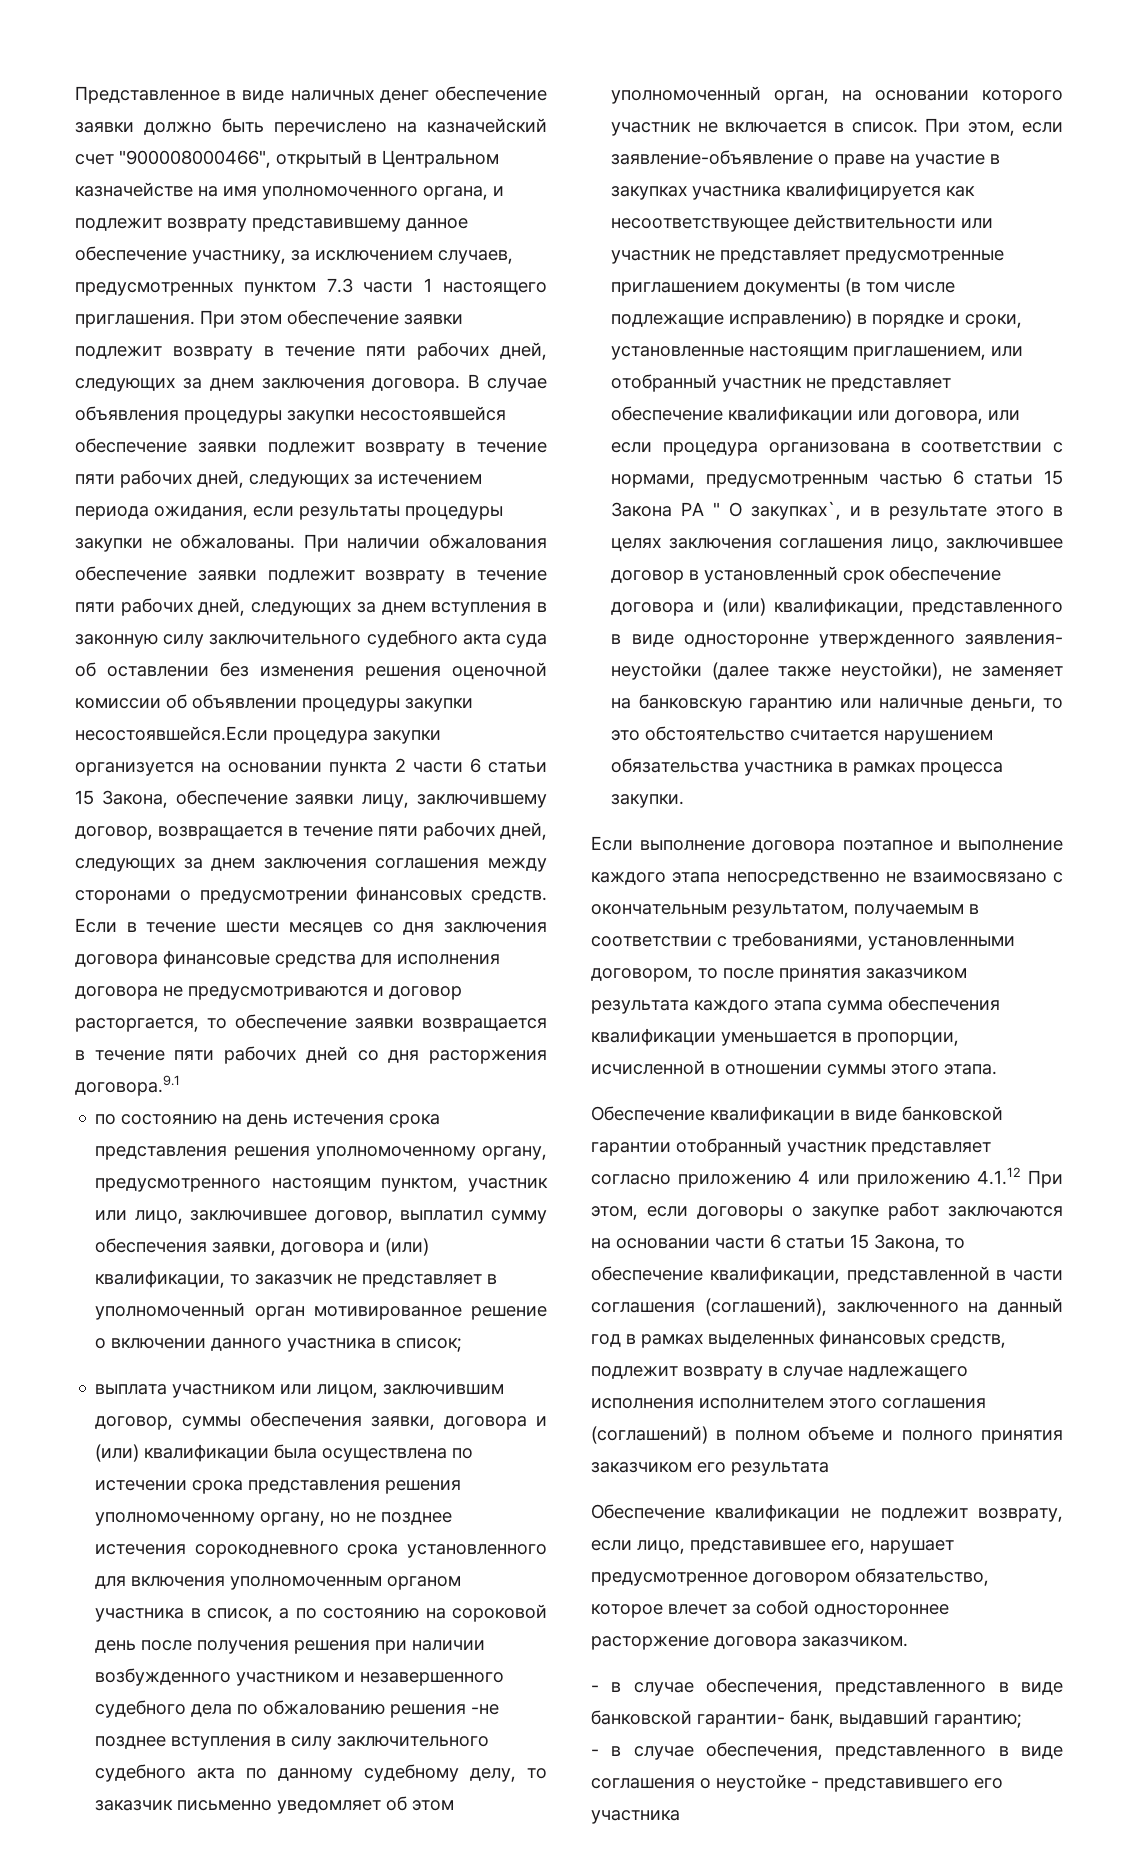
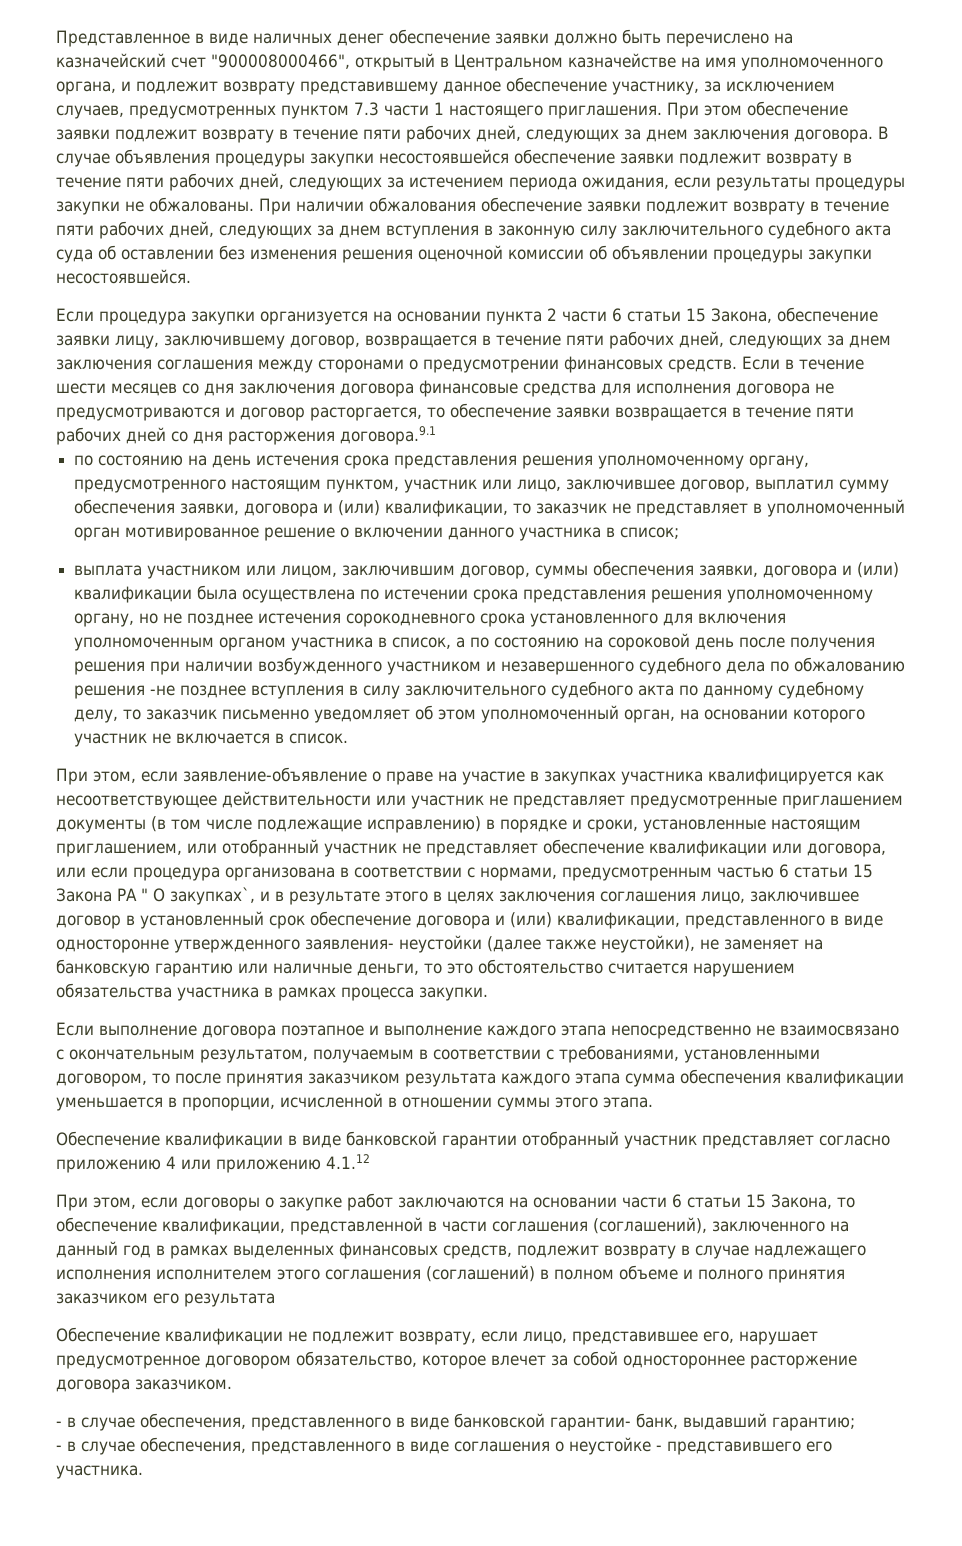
- При наличии обжалования обеспечение заявки подлежит возврату в течение пяти рабочих дней, следующих за днем вступления в законную силу заключительного судебного акта суда об оставлении без изменения решения оценочной комиссии об объявлении процедуры закупки несостоявшейся.Если процедура закупки организуется на основании пункта 2 части 6 статьи 15 Закона, обеспечение заявки лицу, заключившему договор, возвращается в течение пяти рабочих дней, следующих за днем заключения соглашения между сторонами о предусмотрении финансовых средств.
+ При наличии обжалования обеспечение заявки подлежит возврату в течение пяти рабочих дней, следующих за днем вступления в законную силу заключительного судебного акта суда об оставлении без изменения решения оценочной комиссии об объявлении процедуры закупки несостоявшейся.
+ Если процедура закупки организуется на основании пункта 2 части 6 статьи 15 Закона, обеспечение заявки лицу, заключившему договор, возвращается в течение пяти рабочих дней, следующих за днем заключения соглашения между сторонами о предусмотрении финансовых средств.
- выплата участником или лицом, заключившим договор, суммы обеспечения заявки, договора и (или) квалификации была осуществлена по истечении срока представления решения уполномоченному органу, но не позднее истечения сорокодневного срока установленного для включения уполномоченным органом участника в список, а по состоянию на сороковой день после получения решения при наличии возбужденного участником и незавершенного судебного дела по обжалованию решения -не позднее вступления в силу заключительного судебного акта по данному судебному делу, то заказчик письменно уведомляет об этом уполномоченный орган, на основании которого участник не включается в список. При этом, если заявление-объявление о праве на участие в закупках участника квалифицируется как несоответствующее действительности или участник не представляет предусмотренные приглашением документы (в том числе подлежащие исправлению) в порядке и сроки, установленные настоящим приглашением, или отобранный участник не представляет обеспечение квалификации или договора, или если процедура организована в соответствии с нормами, предусмотренным частью 6 статьи 15 Закона РА " О закупках`, и в результате этого в целях заключения соглашения лицо, заключившее договор в установленный срок обеспечение договора и (или) квалификации, представленного в виде односторонне утвержденного заявления- неустойки (далее также неустойки), не заменяет на банковскую гарантию или наличные деньги, то это обстоятельство считается нарушением обязательства участника в рамках процесса закупки.
+ выплата участником или лицом, заключившим договор, суммы обеспечения заявки, договора и (или) квалификации была осуществлена по истечении срока представления решения уполномоченному органу, но не позднее истечения сорокодневного срока установленного для включения уполномоченным органом участника в список, а по состоянию на сороковой день после получения решения при наличии возбужденного участником и незавершенного судебного дела по обжалованию решения -не позднее вступления в силу заключительного судебного акта по данному судебному делу, то заказчик письменно уведомляет об этом уполномоченный орган, на основании которого участник не включается в список.
+ При этом, если заявление-объявление о праве на участие в закупках участника квалифицируется как несоответствующее действительности или участник не представляет предусмотренные приглашением документы (в том числе подлежащие исправлению) в порядке и сроки, установленные настоящим приглашением, или отобранный участник не представляет обеспечение квалификации или договора, или если процедура организована в соответствии с нормами, предусмотренным частью 6 статьи 15 Закона РА " О закупках`, и в результате этого в целях заключения соглашения лицо, заключившее договор в установленный срок обеспечение договора и (или) квалификации, представленного в виде односторонне утвержденного заявления- неустойки (далее также неустойки), не заменяет на банковскую гарантию или наличные деньги, то это обстоятельство считается нарушением обязательства участника в рамках процесса закупки.
- Обеспечение квалификации в виде банковской гарантии отобранный участник представляет согласно приложению 4 или приложению 4.1.12 При этом, если договоры о закупке работ заключаются на основании части 6 статьи 15 Закона, то обеспечение квалификации, представленной в части соглашения (соглашений), заключенного на данный год в рамках выделенных финансовых средств, подлежит возврату в случае надлежащего исполнения исполнителем этого соглашения (соглашений) в полном объеме и полного принятия заказчиком его результата
+ Обеспечение квалификации в виде банковской гарантии отобранный участник представляет согласно приложению 4 или приложению 4.1.12
+ При этом, если договоры о закупке работ заключаются на основании части 6 статьи 15 Закона, то обеспечение квалификации, представленной в части соглашения (соглашений), заключенного на данный год в рамках выделенных финансовых средств, подлежит возврату в случае надлежащего исполнения исполнителем этого соглашения (соглашений) в полном объеме и полного принятия заказчиком его результата
- - в случае обеспечения, представленного в виде соглашения о неустойке - представившего его участника
+ - в случае обеспечения, представленного в виде соглашения о неустойке - представившего его участника.

